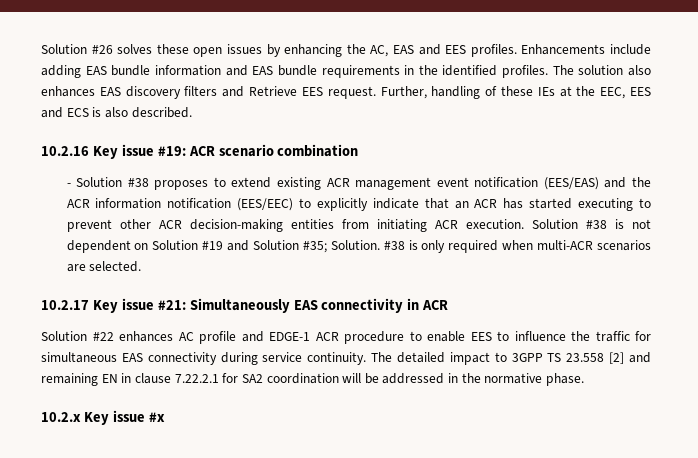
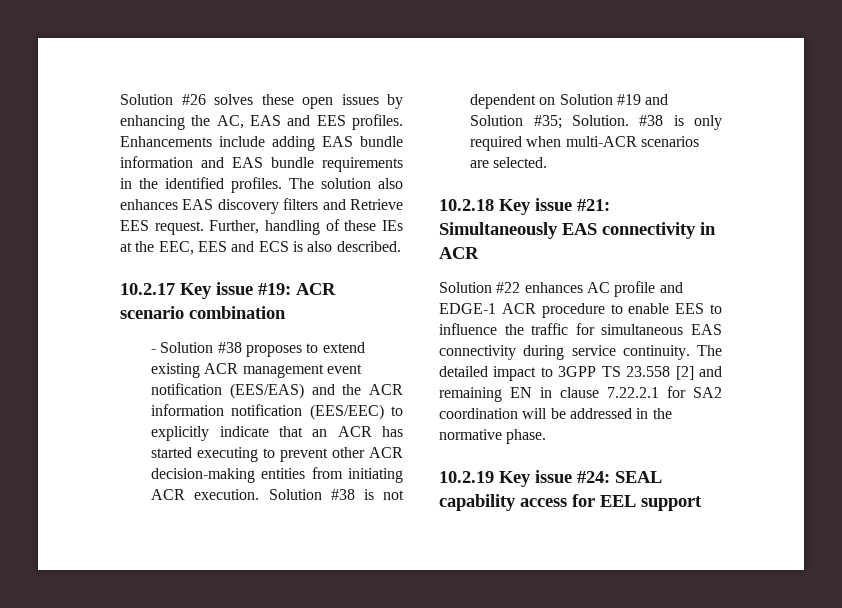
- 10.2.16 Key issue #19: ACR scenario combination
+ 10.2.17 Key issue #19: ACR scenario combination
- 10.2.17 Key issue #21: Simultaneously EAS connectivity in ACR
+ 10.2.18 Key issue #21: Simultaneously EAS connectivity in ACR
- 10.2.x Key issue #x
+ 10.2.19 Key issue #24: SEAL capability access for EEL support

